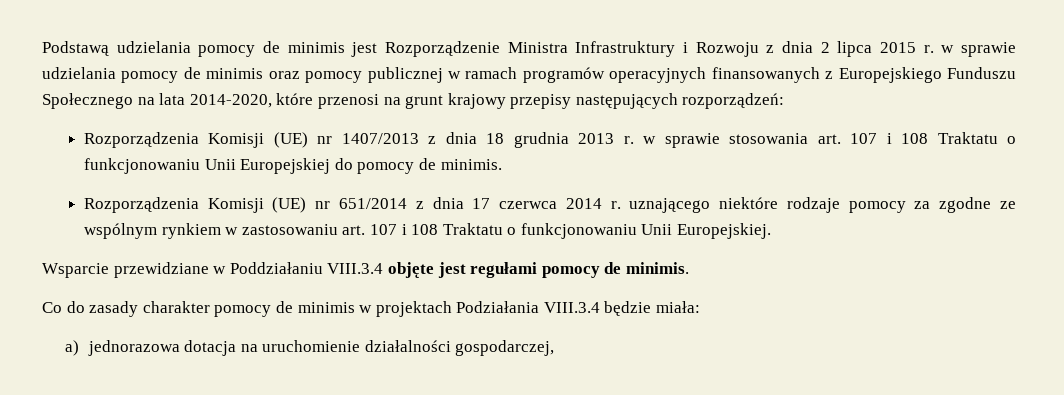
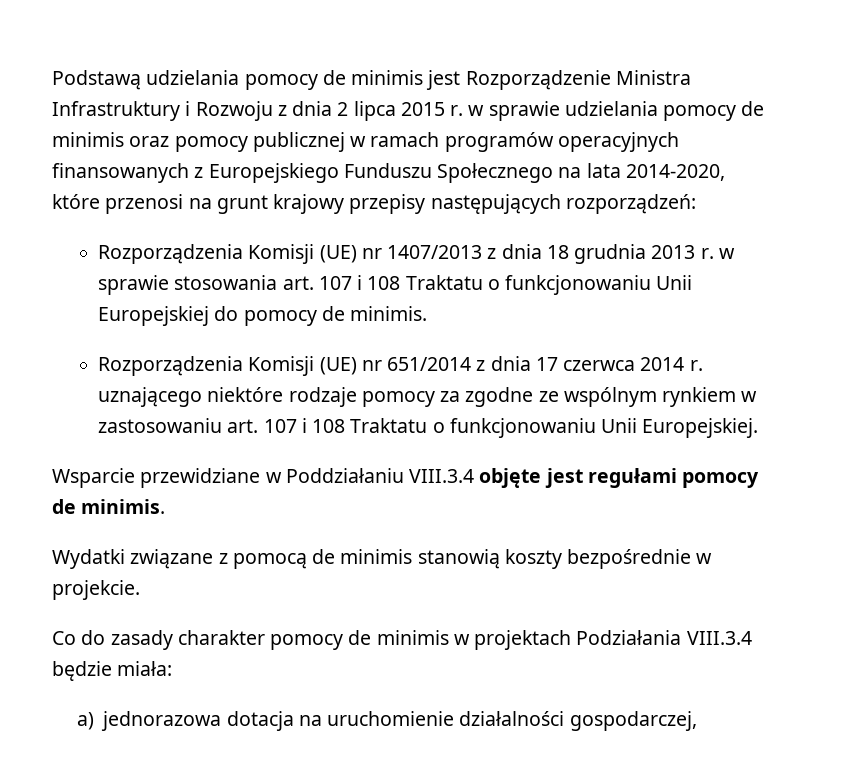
+ Wydatki związane z pomocą de minimis stanowią koszty bezpośrednie w projekcie.

